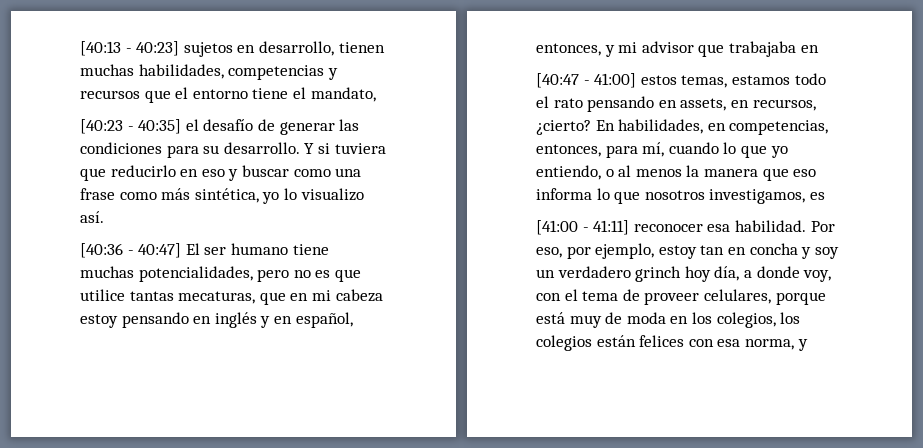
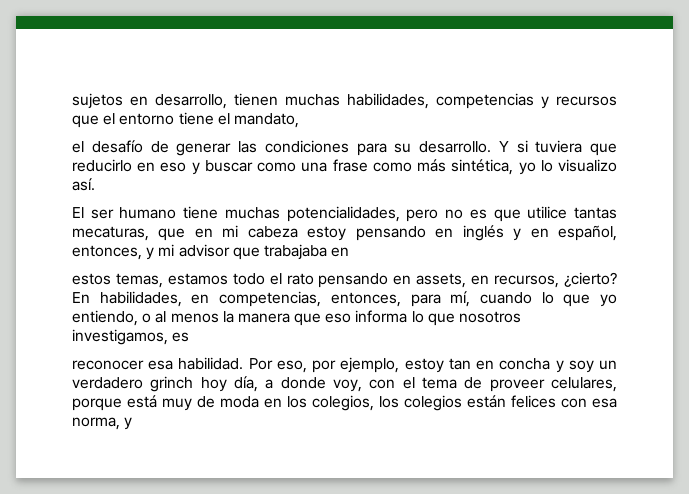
- [40:13 - 40:23] sujetos en desarrollo, tienen muchas habilidades, competencias y recursos que el entorno tiene el mandato,
+ sujetos en desarrollo, tienen muchas habilidades, competencias y recursos que el entorno tiene el mandato,
- [40:23 - 40:35] el desafío de generar las condiciones para su desarrollo.
+ el desafío de generar las condiciones para su desarrollo.
- [40:36 - 40:47] El ser humano tiene muchas potencialidades, pero no es que utilice tantas mecaturas, que en mi cabeza estoy pensando en inglés y en español, entonces, y mi advisor que trabajaba en
+ El ser humano tiene muchas potencialidades, pero no es que utilice tantas mecaturas, que en mi cabeza estoy pensando en inglés y en español, entonces, y mi advisor que trabajaba en
- [40:47 - 41:00] estos temas, estamos todo el rato pensando en assets, en recursos, ¿cierto?
+ estos temas, estamos todo el rato pensando en assets, en recursos, ¿cierto?
- [41:00 - 41:11] reconocer esa habilidad.
+ reconocer esa habilidad.

